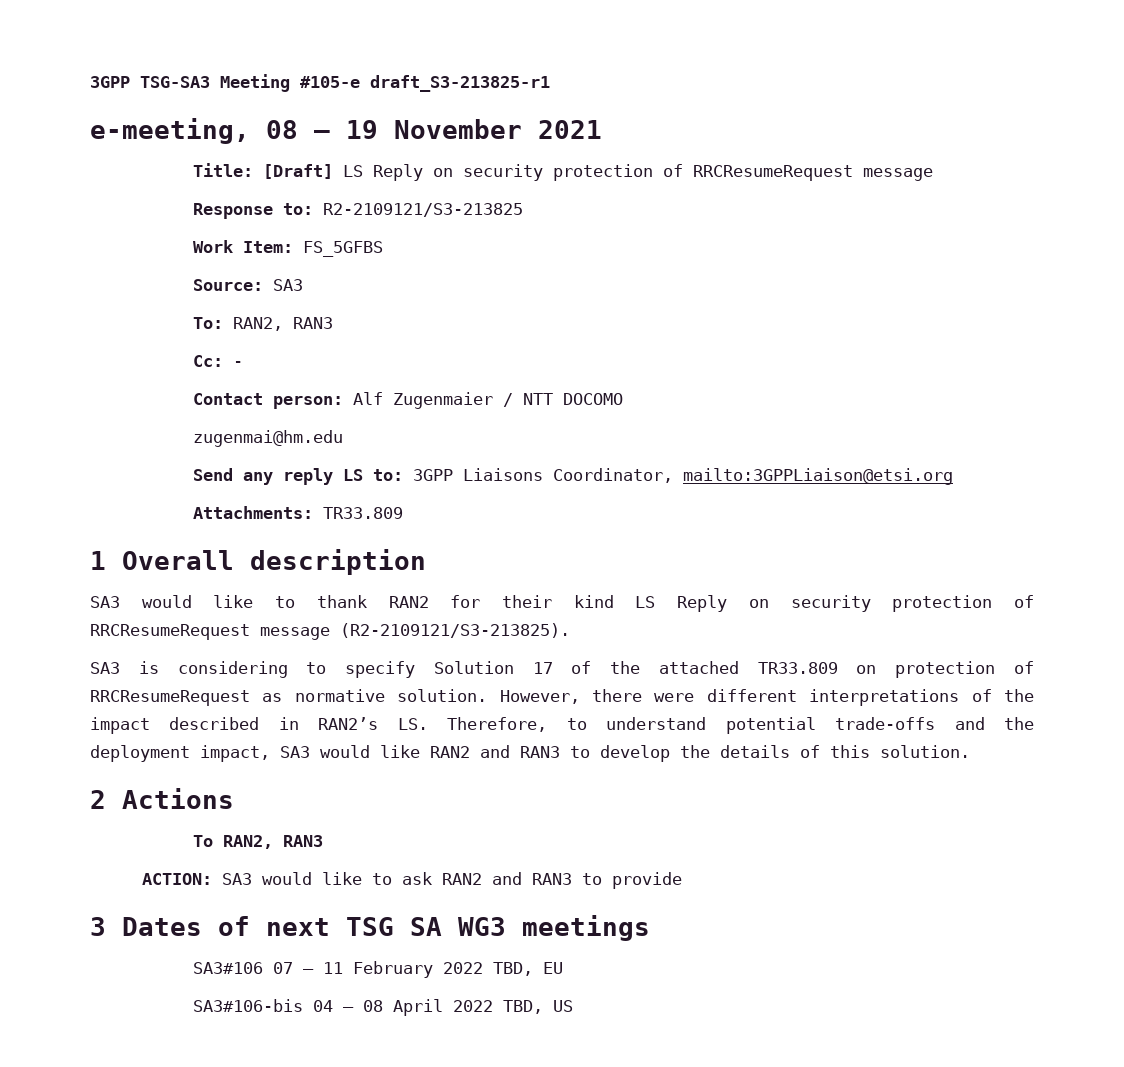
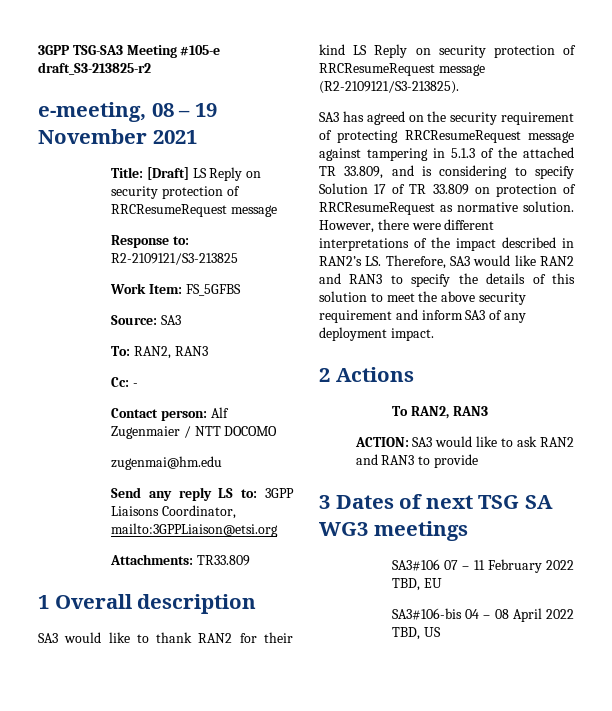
- 3GPP TSG-SA3 Meeting #105-e draft_S3-213825-r1
+ 3GPP TSG-SA3 Meeting #105-e draft_S3-213825-r2
- SA3 is considering to specify Solution 17 of the attached TR33.809 on protection of RRCResumeRequest as normative solution.
+ SA3 has agreed on the security requirement of protecting RRCResumeRequest message against tampering in 5.1.3 of the attached TR 33.809, and is considering to specify Solution 17 of TR 33.809 on protection of RRCResumeRequest as normative solution.
- However, there were different interpretations of the impact described in RAN2’s LS. Therefore, to understand potential trade-offs and the deployment impact, SA3 would like RAN2 and RAN3 to develop the details of this solution.
+ However, there were different interpretations of the impact described in RAN2’s LS. Therefore, SA3 would like RAN2 and RAN3 to specify the details of this solution to meet the above security requirement and inform SA3 of any deployment impact.

